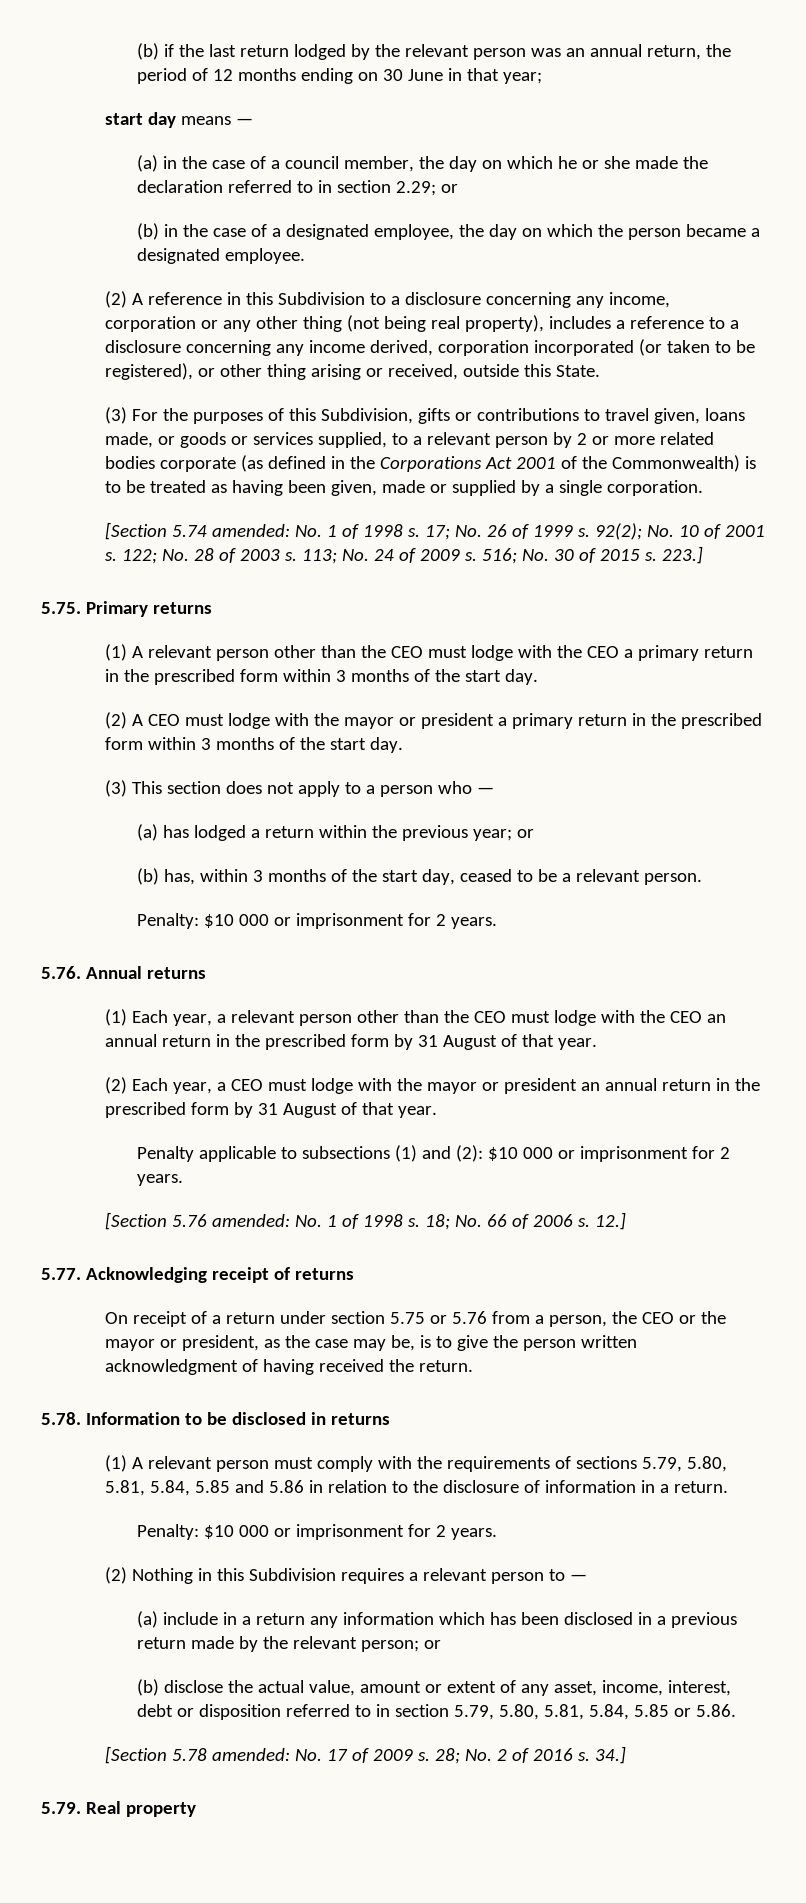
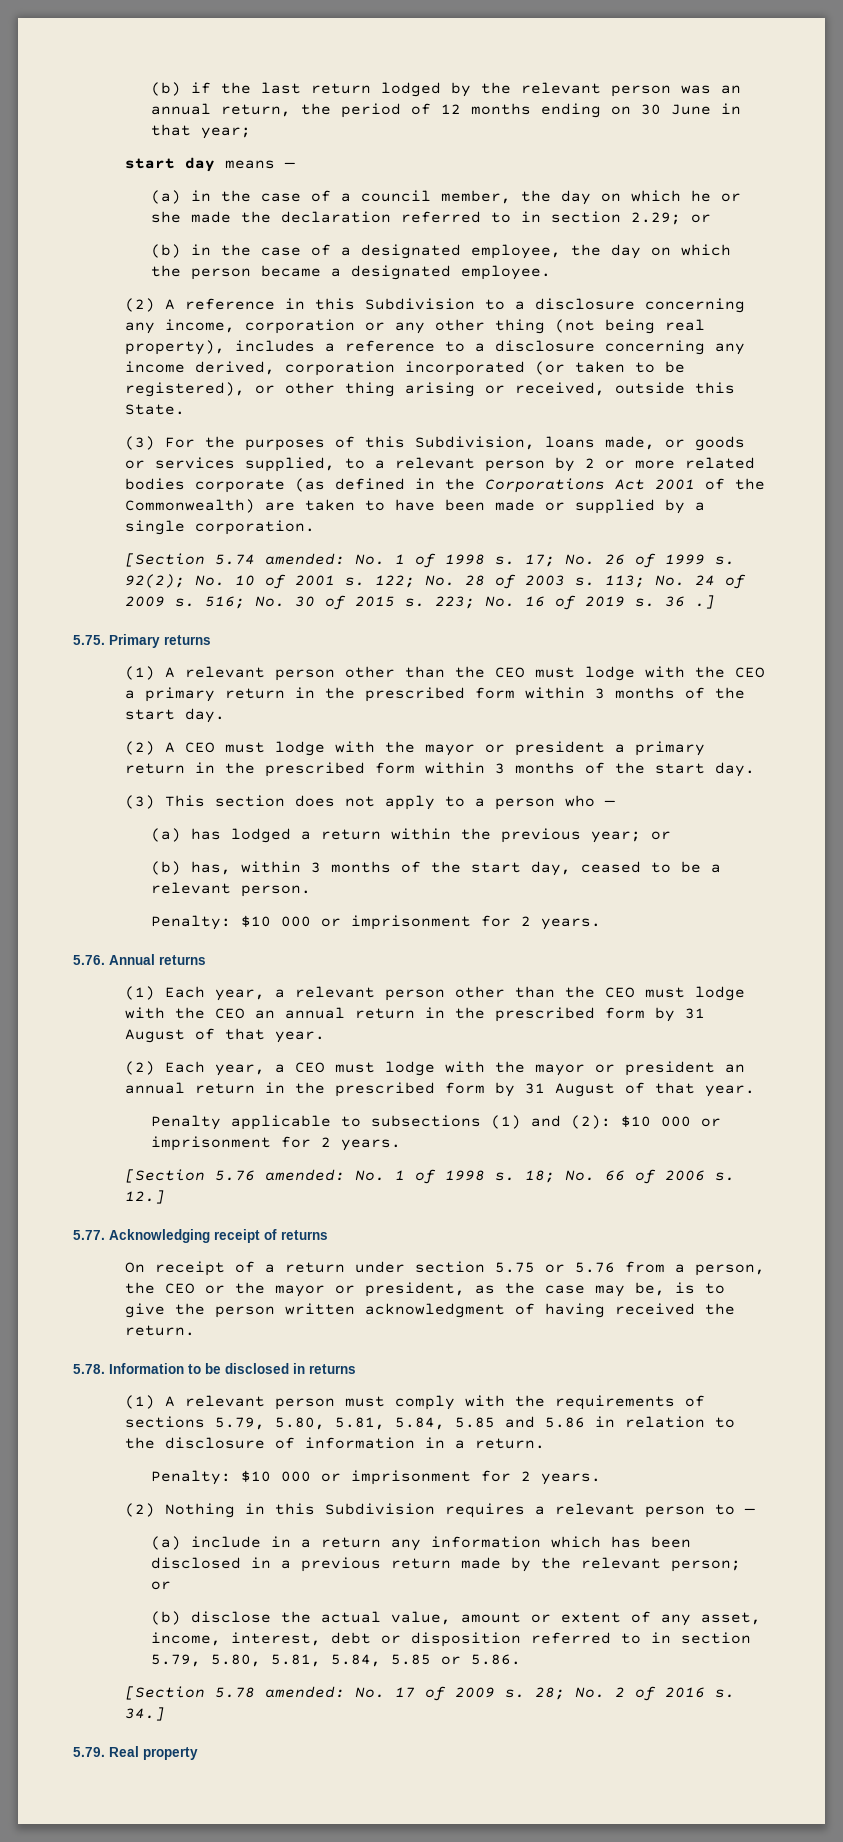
- (3) For the purposes of this Subdivision, gifts or contributions to travel given, loans made, or goods or services supplied, to a relevant person by 2 or more related bodies corporate (as defined in the Corporations Act 2001 of the Commonwealth) is to be treated as having been given, made or supplied by a single corporation.
+ (3) For the purposes of this Subdivision, loans made, or goods or services supplied, to a relevant person by 2 or more related bodies corporate (as defined in the Corporations Act 2001 of the Commonwealth) are taken to have been made or supplied by a single corporation.
- 223.]
+ 223; No. 16 of 2019 s. 36 .]

